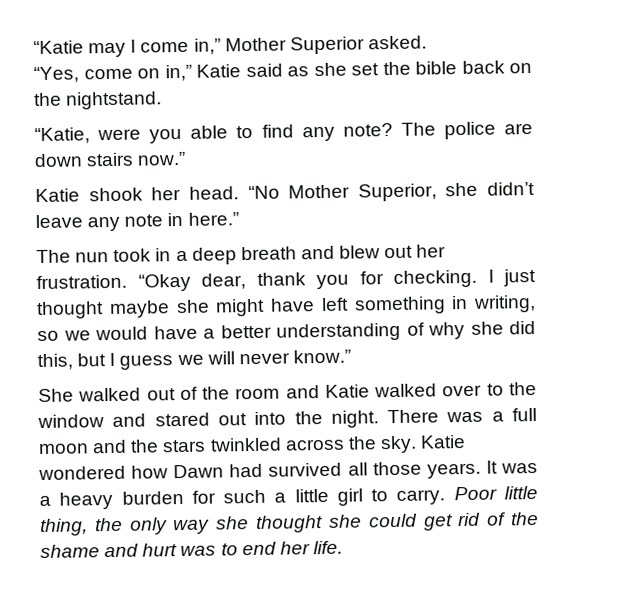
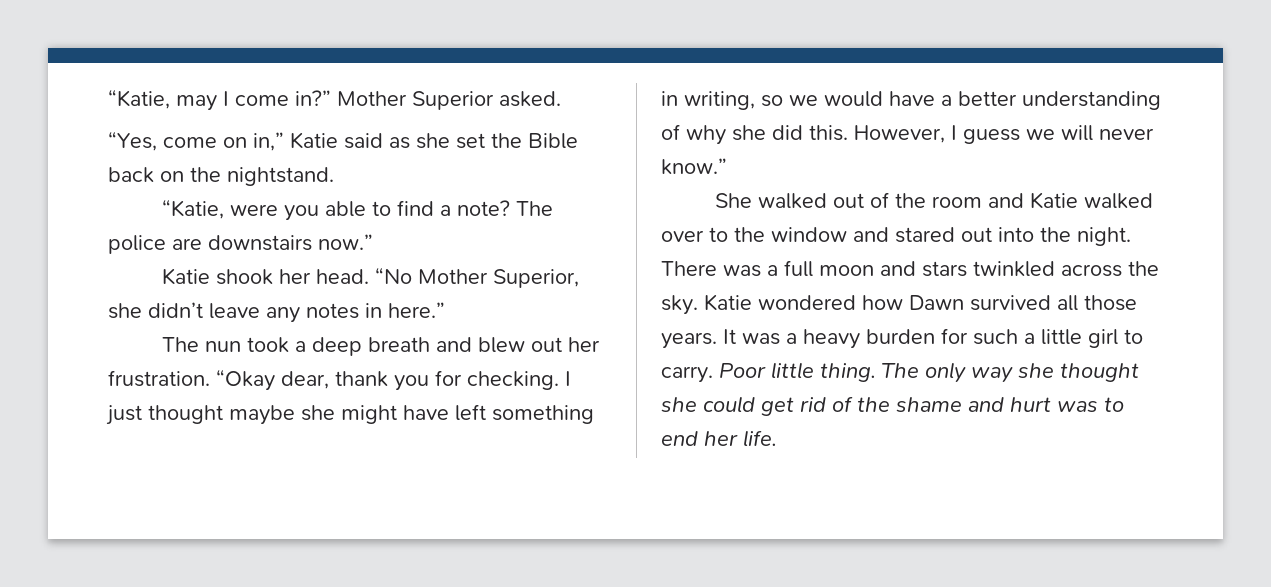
- “Katie may I come in,” Mother Superior asked.
+ “Katie, may I come in?” Mother Superior asked.
- “Yes, come on in,” Katie said as she set the bible back on the nightstand.
+ “Yes, come on in,” Katie said as she set the Bible back on the nightstand.
- “Katie, were you able to find any note?
+ “Katie, were you able to find a note?
- The police are down stairs now.”
+ The police are downstairs now.”
- “No Mother Superior, she didn’t leave any note in here.”
+ “No Mother Superior, she didn’t leave any notes in here.”
- The nun took in a deep breath and blew out her frustration.
+ The nun took a deep breath and blew out her frustration.
- I just thought maybe she might have left something in writing, so we would have a better understanding of why she did this, but I guess we will never know.”
+ I just thought maybe she might have left something in writing, so we would have a better understanding of why she did this. However, I guess we will never know.”
- There was a full moon and the stars twinkled across the sky.
+ There was a full moon and stars twinkled across the sky.
- Katie wondered how Dawn had survived all those years.
+ Katie wondered how Dawn survived all those years.
- Poor little thing, the only way she thought she could get rid of the shame and hurt was to end her life.
+ Poor little thing. The only way she thought she could get rid of the shame and hurt was to end her life.

